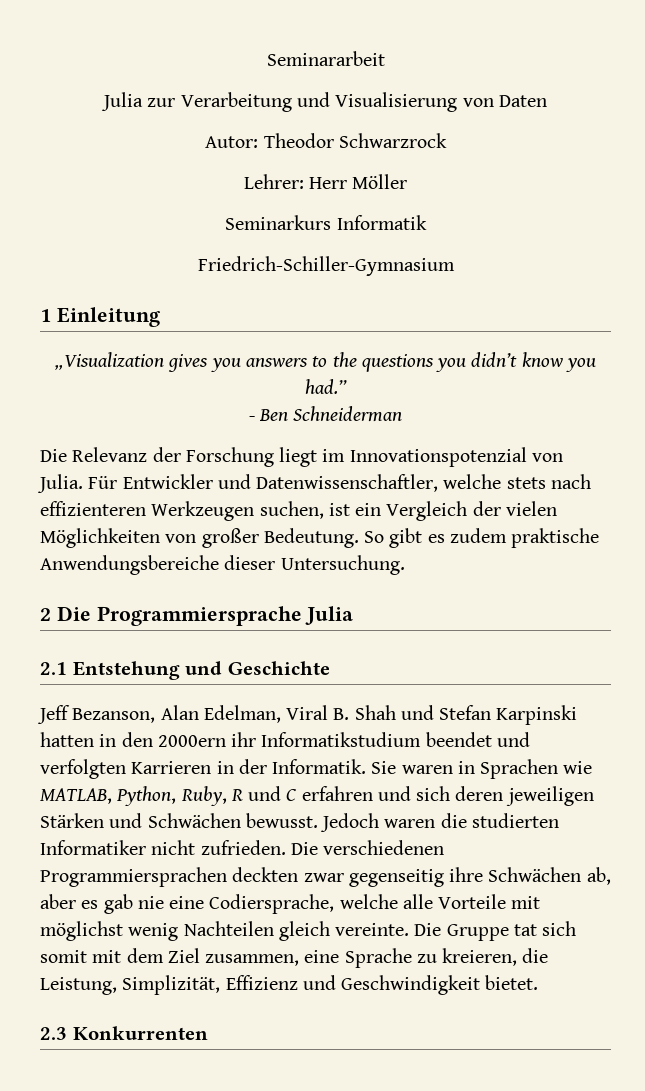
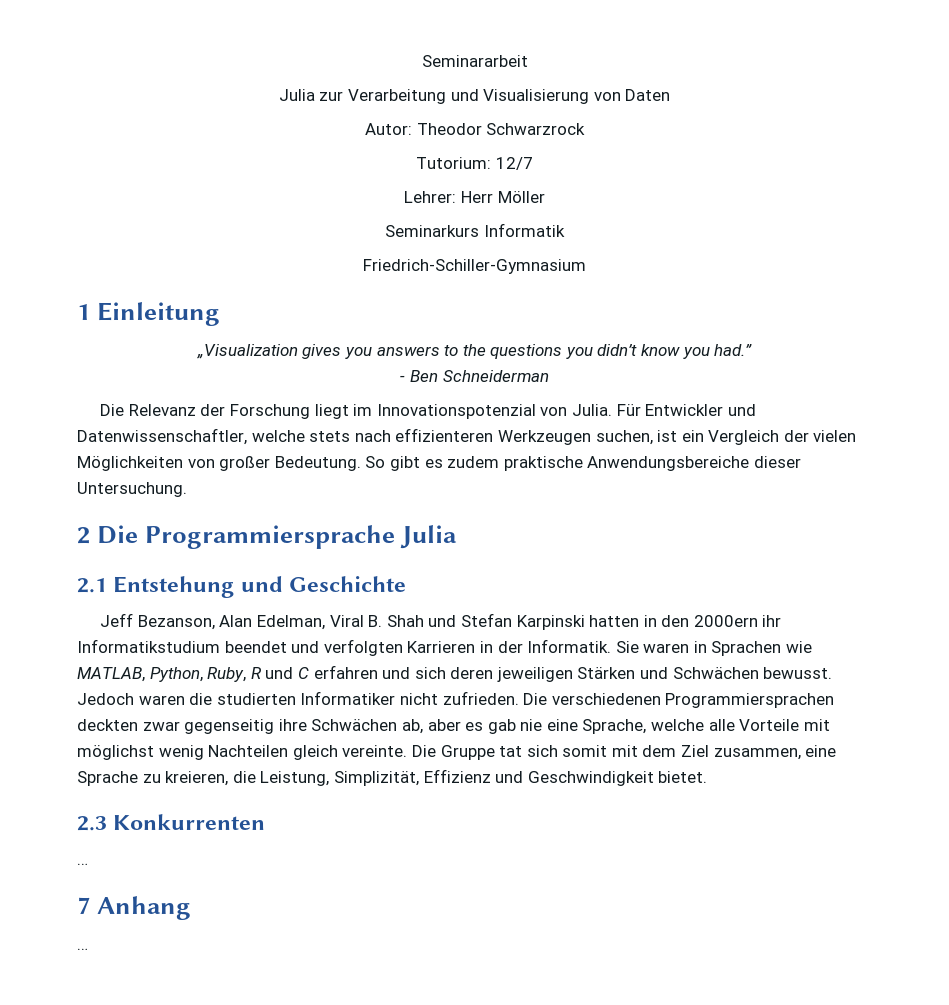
+ Tutorium: 12/7
- Die verschiedenen Programmiersprachen deckten zwar gegenseitig ihre Schwächen ab, aber es gab nie eine Codiersprache, welche alle Vorteile mit möglichst wenig Nachteilen gleich vereinte.
+ Die verschiedenen Programmiersprachen deckten zwar gegenseitig ihre Schwächen ab, aber es gab nie eine Sprache, welche alle Vorteile mit möglichst wenig Nachteilen gleich vereinte.
  2.3 Konkurrenten
+ …
+ 7 Anhang
+ …

